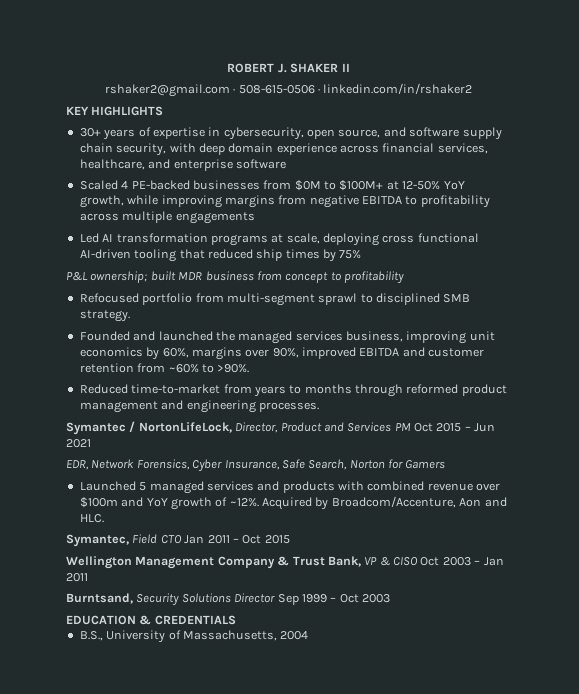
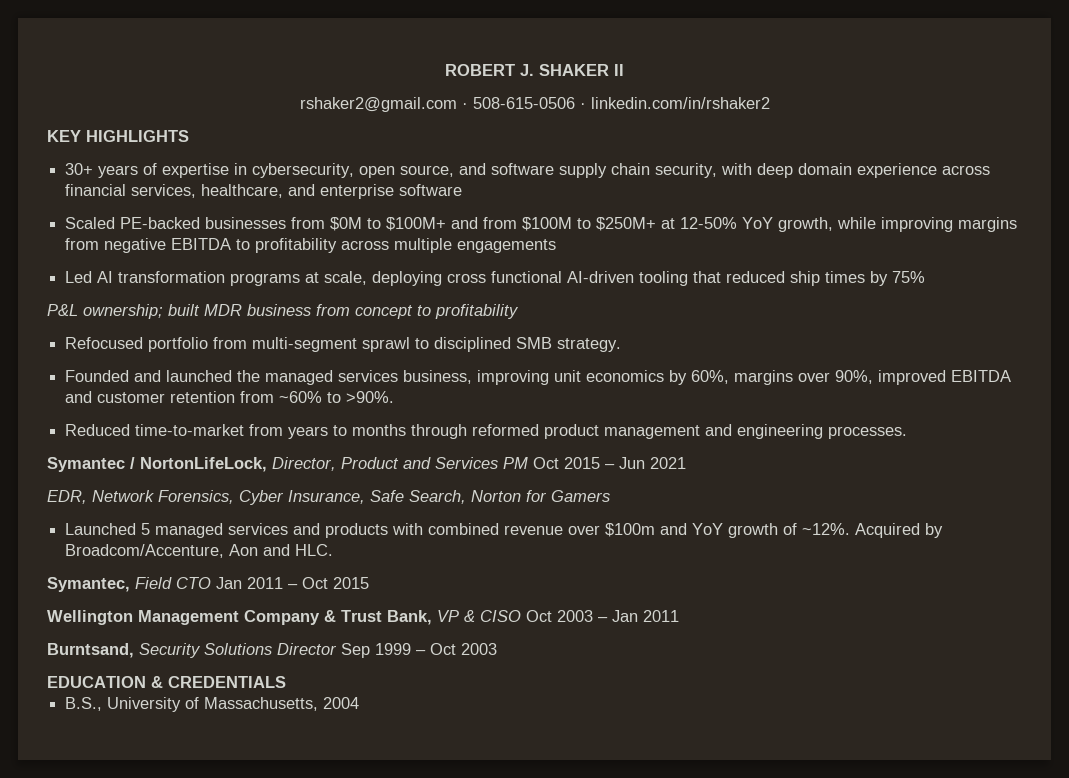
- Scaled 4 PE-backed businesses from $0M to $100M+ at 12-50% YoY growth, while improving margins from negative EBITDA to profitability across multiple engagements
+ Scaled PE-backed businesses from $0M to $100M+ and from $100M to $250M+ at 12-50% YoY growth, while improving margins from negative EBITDA to profitability across multiple engagements

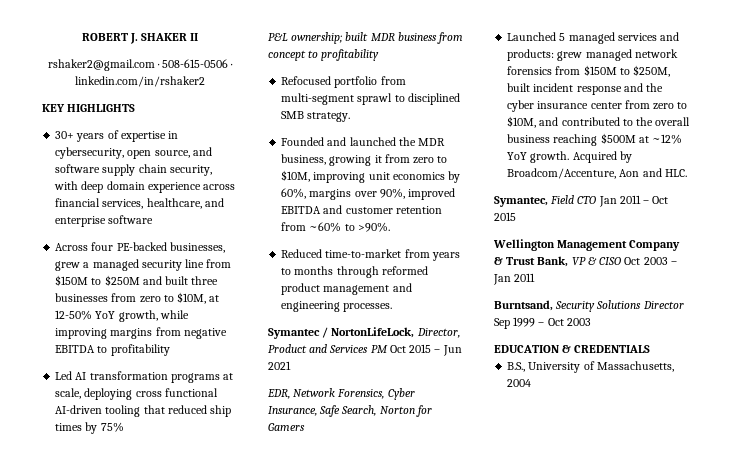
- Scaled PE-backed businesses from $0M to $100M+ and from $100M to $250M+ at 12-50% YoY growth, while improving margins from negative EBITDA to profitability across multiple engagements
+ Across four PE-backed businesses, grew a managed security line from $150M to $250M and built three businesses from zero to $10M, at 12-50% YoY growth, while improving margins from negative EBITDA to profitability
- Founded and launched the managed services business, improving unit economics by 60%, margins over 90%, improved EBITDA and customer retention from ~60% to >90%.
+ Founded and launched the MDR business, growing it from zero to $10M, improving unit economics by 60%, margins over 90%, improved EBITDA and customer retention from ~60% to >90%.
- Launched 5 managed services and products with combined revenue over $100m and YoY growth of ~12%.
+ Launched 5 managed services and products: grew managed network forensics from $150M to $250M, built incident response and the cyber insurance center from zero to $10M, and contributed to the overall business reaching $500M at ~12% YoY growth.

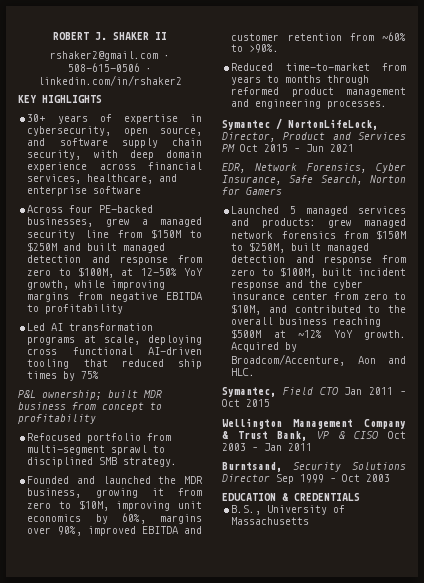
- Across four PE-backed businesses, grew a managed security line from $150M to $250M and built three businesses from zero to $10M, at 12-50% YoY growth, while improving margins from negative EBITDA to profitability
+ Across four PE-backed businesses, grew a managed security line from $150M to $250M and built managed detection and response from zero to $100M, at 12-50% YoY growth, while improving margins from negative EBITDA to profitability
- Launched 5 managed services and products: grew managed network forensics from $150M to $250M, built incident response and the cyber insurance center from zero to $10M, and contributed to the overall business reaching $500M at ~12% YoY growth.
+ Launched 5 managed services and products: grew managed network forensics from $150M to $250M, built managed detection and response from zero to $100M, built incident response and the cyber insurance center from zero to $10M, and contributed to the overall business reaching $500M at ~12% YoY growth.
- B.S., University of Massachusetts, 2004
+ B.S., University of Massachusetts

